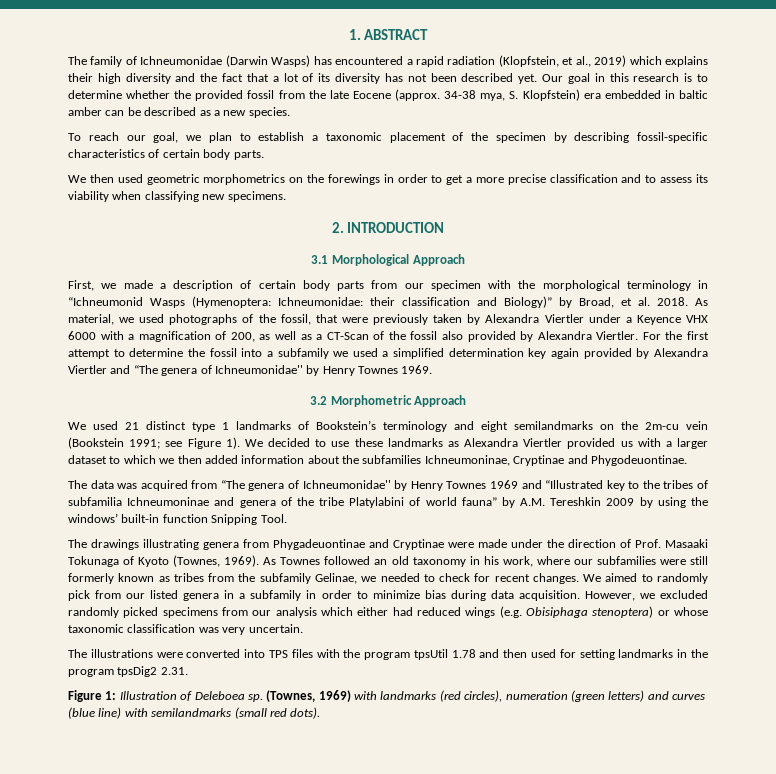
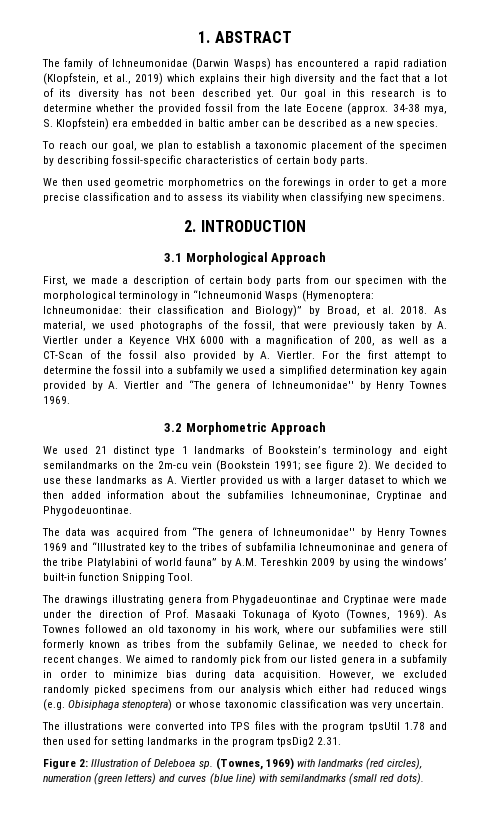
- As material, we used photographs of the fossil, that were previously taken by Alexandra Viertler under a Keyence VHX 6000 with a magnification of 200, as well as a CT-Scan of the fossil also provided by Alexandra Viertler.
+ As material, we used photographs of the fossil, that were previously taken by A. Viertler under a Keyence VHX 6000 with a magnification of 200, as well as a CT-Scan of the fossil also provided by A. Viertler.
- For the first attempt to determine the fossil into a subfamily we used a simplified determination key again provided by Alexandra Viertler and “The genera of Ichneumonidae'' by Henry Townes 1969.
+ For the first attempt to determine the fossil into a subfamily we used a simplified determination key again provided by A. Viertler and “The genera of Ichneumonidae'' by Henry Townes 1969.
- We used 21 distinct type 1 landmarks of Bookstein’s terminology and eight semilandmarks on the 2m-cu vein (Bookstein 1991; see Figure 1).
+ We used 21 distinct type 1 landmarks of Bookstein’s terminology and eight semilandmarks on the 2m-cu vein (Bookstein 1991; see figure 2).
- We decided to use these landmarks as Alexandra Viertler provided us with a larger dataset to which we then added information about the subfamilies Ichneumoninae, Cryptinae and Phygodeuontinae.
+ We decided to use these landmarks as A. Viertler provided us with a larger dataset to which we then added information about the subfamilies Ichneumoninae, Cryptinae and Phygodeuontinae.
- Figure 1: Illustration of Deleboea sp.
+ Figure 2: Illustration of Deleboea sp.

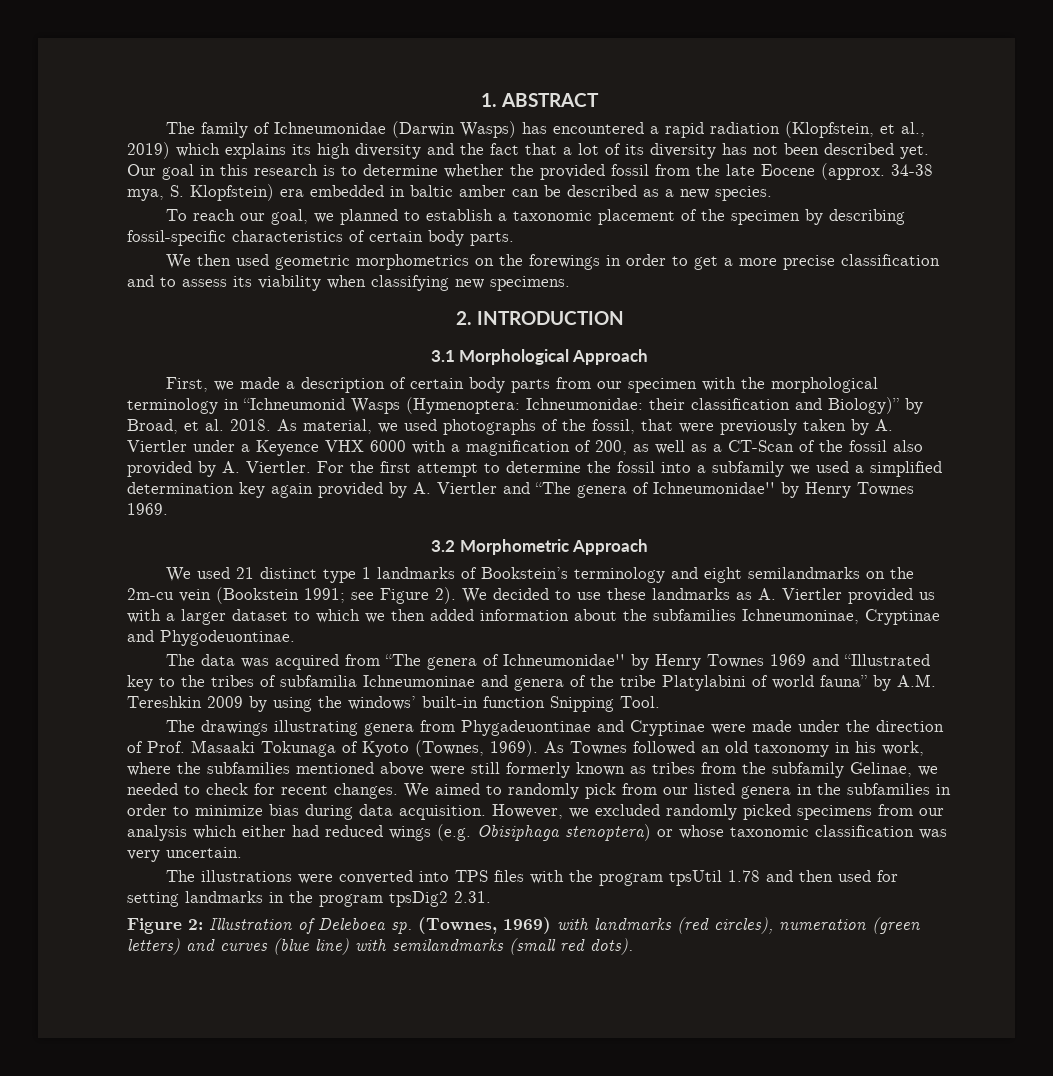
- The family of Ichneumonidae (Darwin Wasps) has encountered a rapid radiation (Klopfstein, et al., 2019) which explains their high diversity and the fact that a lot of its diversity has not been described yet.
+ The family of Ichneumonidae (Darwin Wasps) has encountered a rapid radiation (Klopfstein, et al., 2019) which explains its high diversity and the fact that a lot of its diversity has not been described yet.
- To reach our goal, we plan to establish a taxonomic placement of the specimen by describing fossil-specific characteristics of certain body parts.
+ To reach our goal, we planned to establish a taxonomic placement of the specimen by describing fossil-specific characteristics of certain body parts.
- We used 21 distinct type 1 landmarks of Bookstein’s terminology and eight semilandmarks on the 2m-cu vein (Bookstein 1991; see figure 2).
+ We used 21 distinct type 1 landmarks of Bookstein’s terminology and eight semilandmarks on the 2m-cu vein (Bookstein 1991; see Figure 2).
- As Townes followed an old taxonomy in his work, where our subfamilies were still formerly known as tribes from the subfamily Gelinae, we needed to check for recent changes.
+ As Townes followed an old taxonomy in his work, where the subfamilies mentioned above were still formerly known as tribes from the subfamily Gelinae, we needed to check for recent changes.
- We aimed to randomly pick from our listed genera in a subfamily in order to minimize bias during data acquisition.
+ We aimed to randomly pick from our listed genera in the subfamilies in order to minimize bias during data acquisition.

